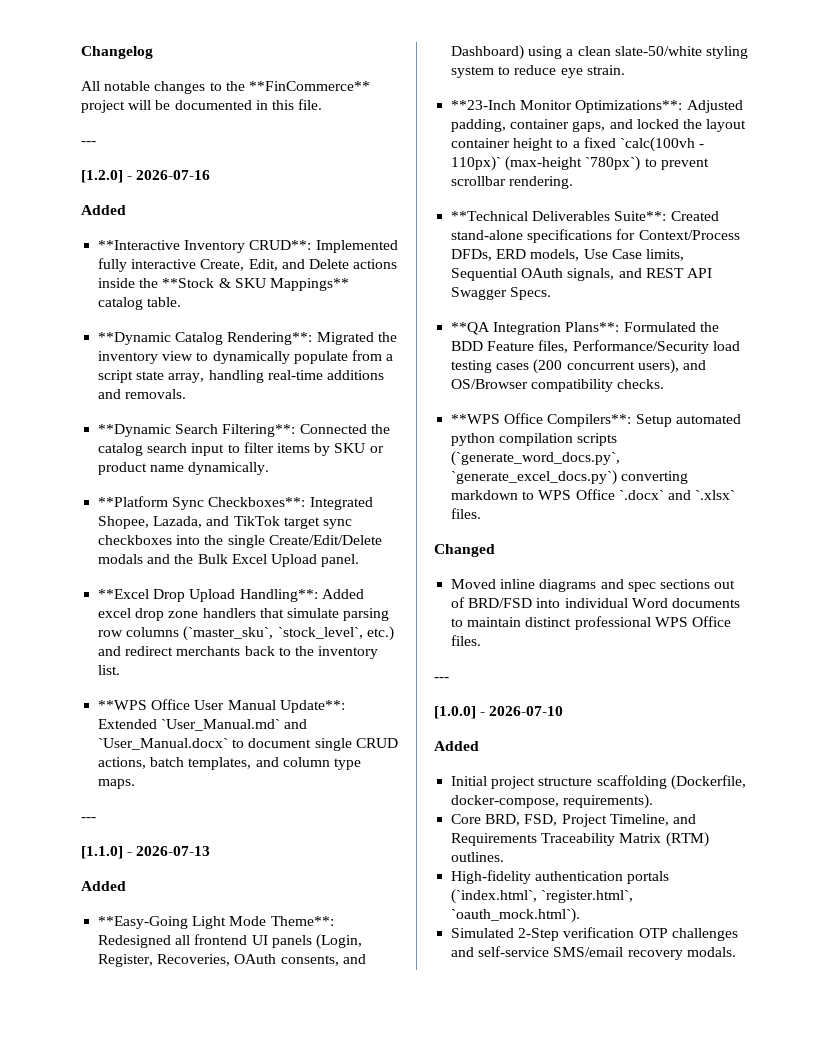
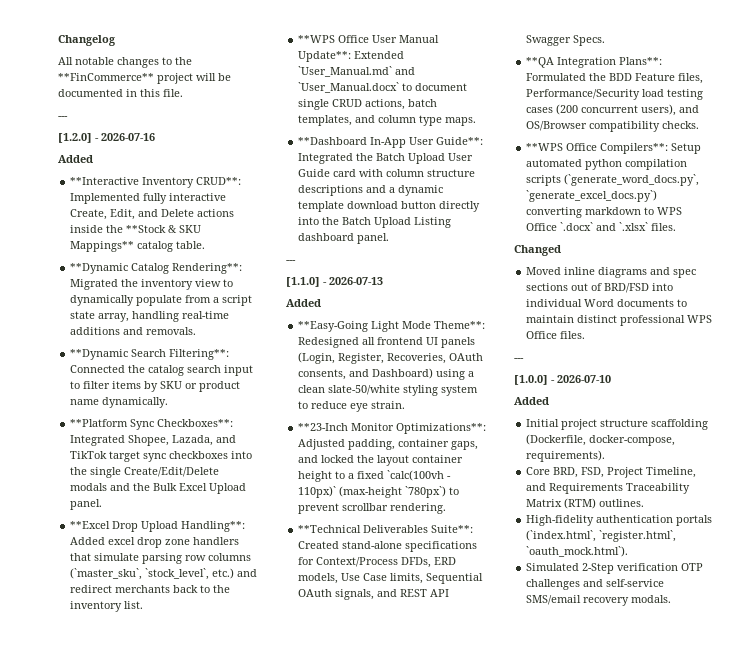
+ **Dashboard In-App User Guide**: Integrated the Batch Upload User Guide card with column structure descriptions and a dynamic template download button directly into the Batch Upload Listing dashboard panel.

